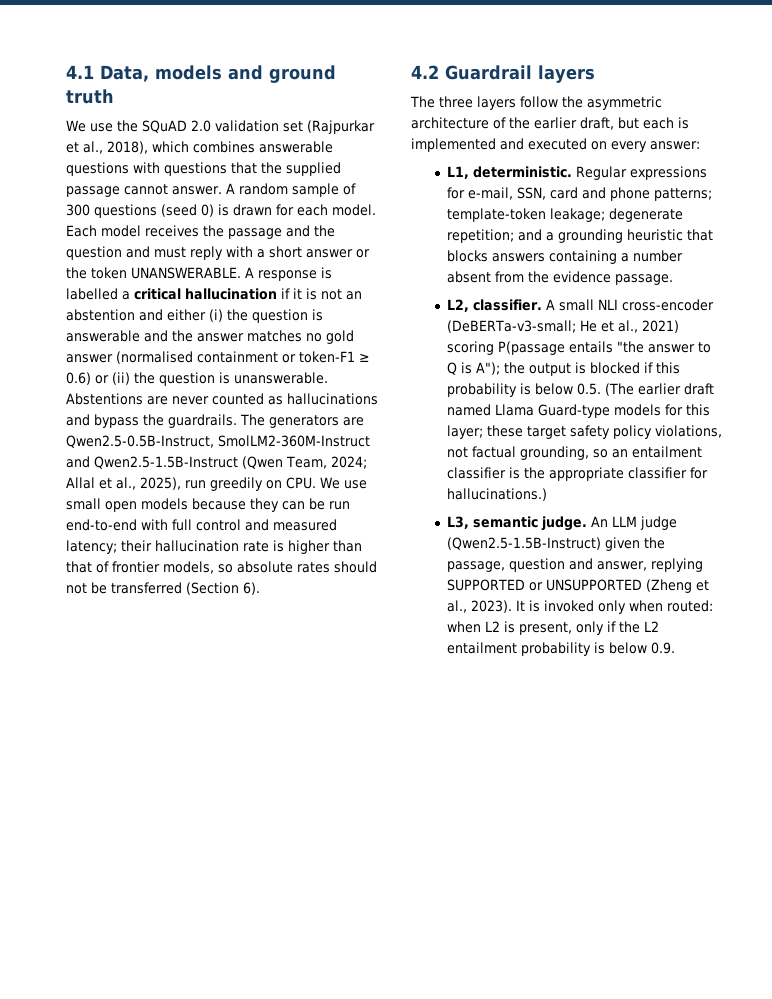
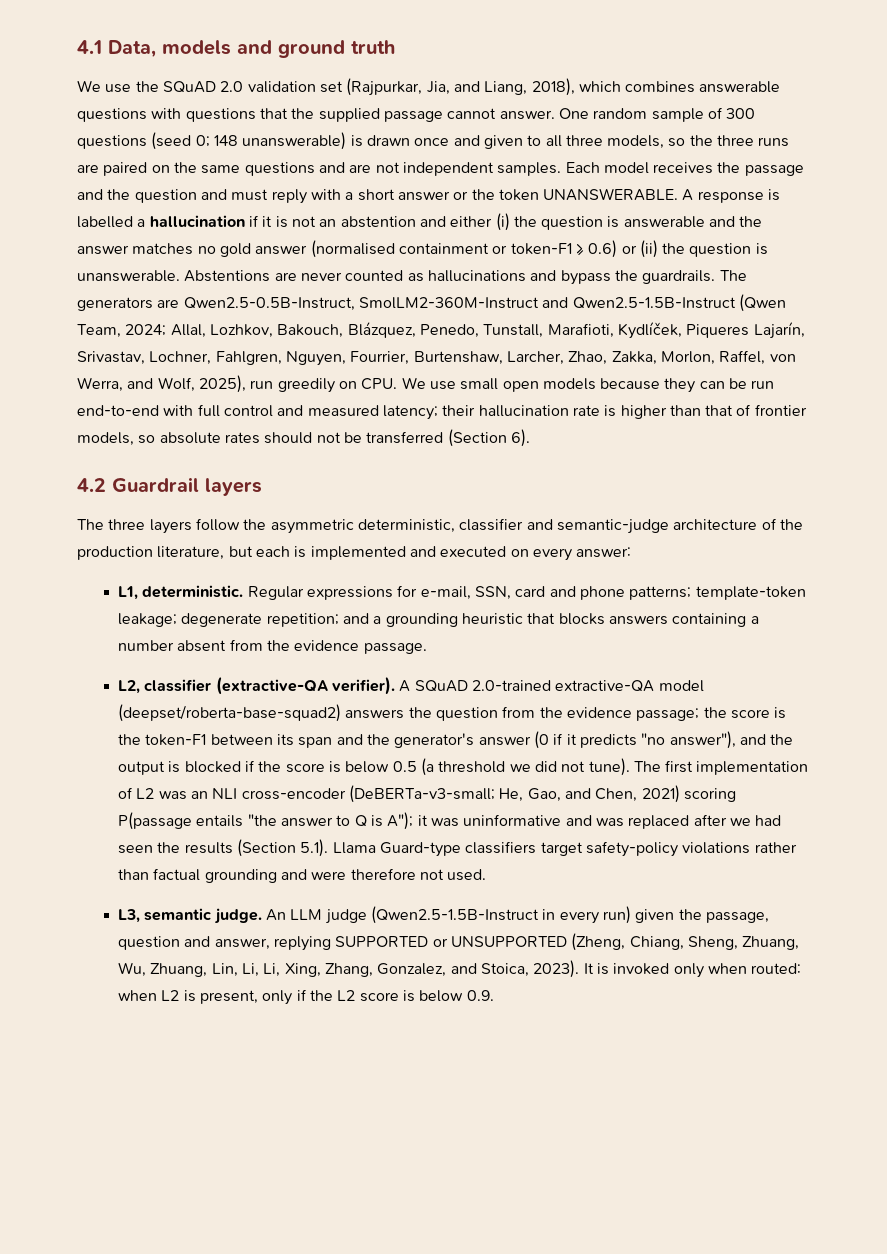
- We use the SQuAD 2.0 validation set (Rajpurkar et al., 2018), which combines answerable questions with questions that the supplied passage cannot answer.
+ We use the SQuAD 2.0 validation set (Rajpurkar, Jia, and Liang, 2018), which combines answerable questions with questions that the supplied passage cannot answer.
- A random sample of 300 questions (seed 0) is drawn for each model.
+ One random sample of 300 questions (seed 0; 148 unanswerable) is drawn once and given to all three models, so the three runs are paired on the same questions and are not independent samples.
- A response is labelled a critical hallucination if it is not an abstention and either (i) the question is answerable and the answer matches no gold answer (normalised containment or token-F1 ≥ 0.6) or (ii) the question is unanswerable.
+ A response is labelled a hallucination if it is not an abstention and either (i) the question is answerable and the answer matches no gold answer (normalised containment or token-F1 ≥ 0.6) or (ii) the question is unanswerable.
- The generators are Qwen2.5-0.5B-Instruct, SmolLM2-360M-Instruct and Qwen2.5-1.5B-Instruct (Qwen Team, 2024; Allal et al., 2025), run greedily on CPU. We use small open models because they can be run end-to-end with full control and measured latency; their hallucination rate is higher than that of frontier models, so absolute rates should not be transferred (Section 6).
+ The generators are Qwen2.5-0.5B-Instruct, SmolLM2-360M-Instruct and Qwen2.5-1.5B-Instruct (Qwen Team, 2024; Allal, Lozhkov, Bakouch, Blázquez, Penedo, Tunstall, Marafioti, Kydlíček, Piqueres Lajarín, Srivastav, Lochner, Fahlgren, Nguyen, Fourrier, Burtenshaw, Larcher, Zhao, Zakka, Morlon, Raffel, von Werra, and Wolf, 2025), run greedily on CPU. We use small open models because they can be run end-to-end with full control and measured latency; their hallucination rate is higher than that of frontier models, so absolute rates should not be transferred (Section 6).
- The three layers follow the asymmetric architecture of the earlier draft, but each is implemented and executed on every answer:
+ The three layers follow the asymmetric deterministic, classifier and semantic-judge architecture of the production literature, but each is implemented and executed on every answer:
- L2, classifier. A small NLI cross-encoder (DeBERTa-v3-small; He et al., 2021) scoring P(passage entails "the answer to Q is A"); the output is blocked if this probability is below 0.5. (The earlier draft named Llama Guard-type models for this layer; these target safety policy violations, not factual grounding, so an entailment classifier is the appropriate classifier for hallucinations.)
+ L2, classifier (extractive-QA verifier). A SQuAD 2.0-trained extractive-QA model (deepset/roberta-base-squad2) answers the question from the evidence passage; the score is the token-F1 between its span and the generator's answer (0 if it predicts "no answer"), and the output is blocked if the score is below 0.5 (a threshold we did not tune). The first implementation of L2 was an NLI cross-encoder (DeBERTa-v3-small; He, Gao, and Chen, 2021) scoring P(passage entails "the answer to Q is A"); it was uninformative and was replaced after we had seen the results (Section 5.1). Llama Guard-type classifiers target safety-policy violations rather than factual grounding and were therefore not used.
- An LLM judge (Qwen2.5-1.5B-Instruct) given the passage, question and answer, replying SUPPORTED or UNSUPPORTED (Zheng et al., 2023).
+ An LLM judge (Qwen2.5-1.5B-Instruct in every run) given the passage, question and answer, replying SUPPORTED or UNSUPPORTED (Zheng, Chiang, Sheng, Zhuang, Wu, Zhuang, Lin, Li, Li, Xing, Zhang, Gonzalez, and Stoica, 2023).
- It is invoked only when routed: when L2 is present, only if the L2 entailment probability is below 0.9.
+ It is invoked only when routed: when L2 is present, only if the L2 score is below 0.9.

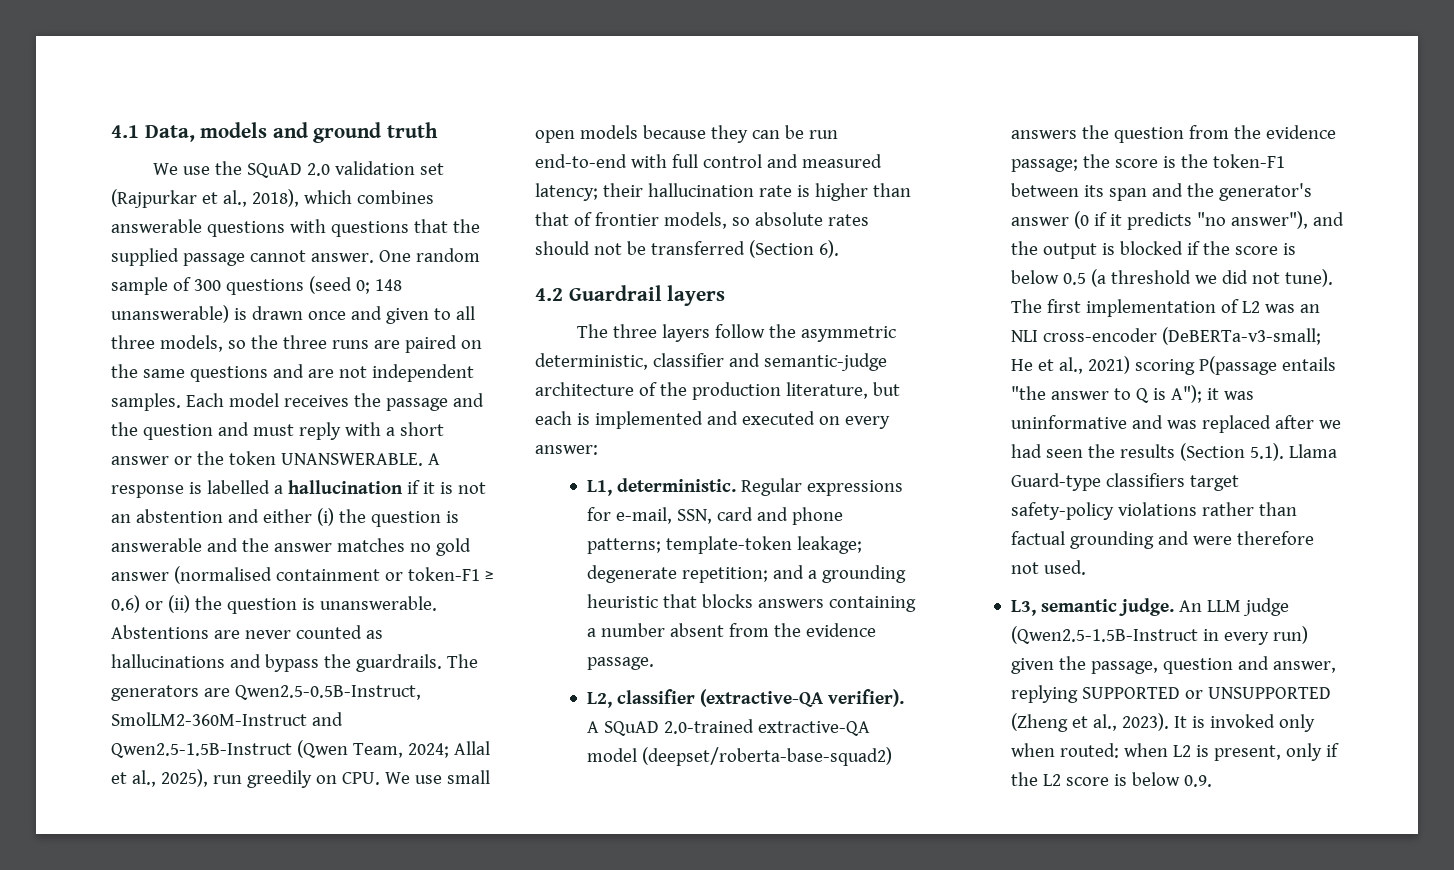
- We use the SQuAD 2.0 validation set (Rajpurkar, Jia, and Liang, 2018), which combines answerable questions with questions that the supplied passage cannot answer.
+ We use the SQuAD 2.0 validation set (Rajpurkar et al., 2018), which combines answerable questions with questions that the supplied passage cannot answer.
- The generators are Qwen2.5-0.5B-Instruct, SmolLM2-360M-Instruct and Qwen2.5-1.5B-Instruct (Qwen Team, 2024; Allal, Lozhkov, Bakouch, Blázquez, Penedo, Tunstall, Marafioti, Kydlíček, Piqueres Lajarín, Srivastav, Lochner, Fahlgren, Nguyen, Fourrier, Burtenshaw, Larcher, Zhao, Zakka, Morlon, Raffel, von Werra, and Wolf, 2025), run greedily on CPU. We use small open models because they can be run end-to-end with full control and measured latency; their hallucination rate is higher than that of frontier models, so absolute rates should not be transferred (Section 6).
+ The generators are Qwen2.5-0.5B-Instruct, SmolLM2-360M-Instruct and Qwen2.5-1.5B-Instruct (Qwen Team, 2024; Allal et al., 2025), run greedily on CPU. We use small open models because they can be run end-to-end with full control and measured latency; their hallucination rate is higher than that of frontier models, so absolute rates should not be transferred (Section 6).
- The first implementation of L2 was an NLI cross-encoder (DeBERTa-v3-small; He, Gao, and Chen, 2021) scoring P(passage entails "the answer to Q is A"); it was uninformative and was replaced after we had seen the results (Section 5.1). Llama Guard-type classifiers target safety-policy violations rather than factual grounding and were therefore not used.
+ The first implementation of L2 was an NLI cross-encoder (DeBERTa-v3-small; He et al., 2021) scoring P(passage entails "the answer to Q is A"); it was uninformative and was replaced after we had seen the results (Section 5.1). Llama Guard-type classifiers target safety-policy violations rather than factual grounding and were therefore not used.
- An LLM judge (Qwen2.5-1.5B-Instruct in every run) given the passage, question and answer, replying SUPPORTED or UNSUPPORTED (Zheng, Chiang, Sheng, Zhuang, Wu, Zhuang, Lin, Li, Li, Xing, Zhang, Gonzalez, and Stoica, 2023).
+ An LLM judge (Qwen2.5-1.5B-Instruct in every run) given the passage, question and answer, replying SUPPORTED or UNSUPPORTED (Zheng et al., 2023).

